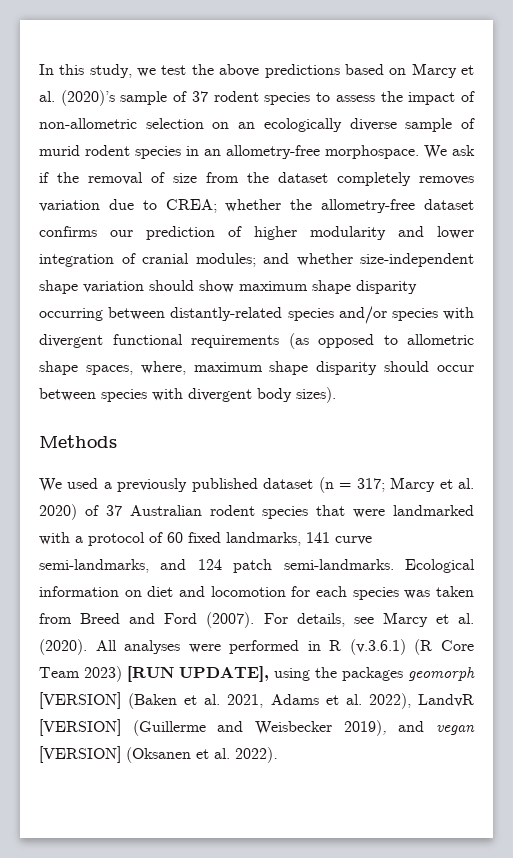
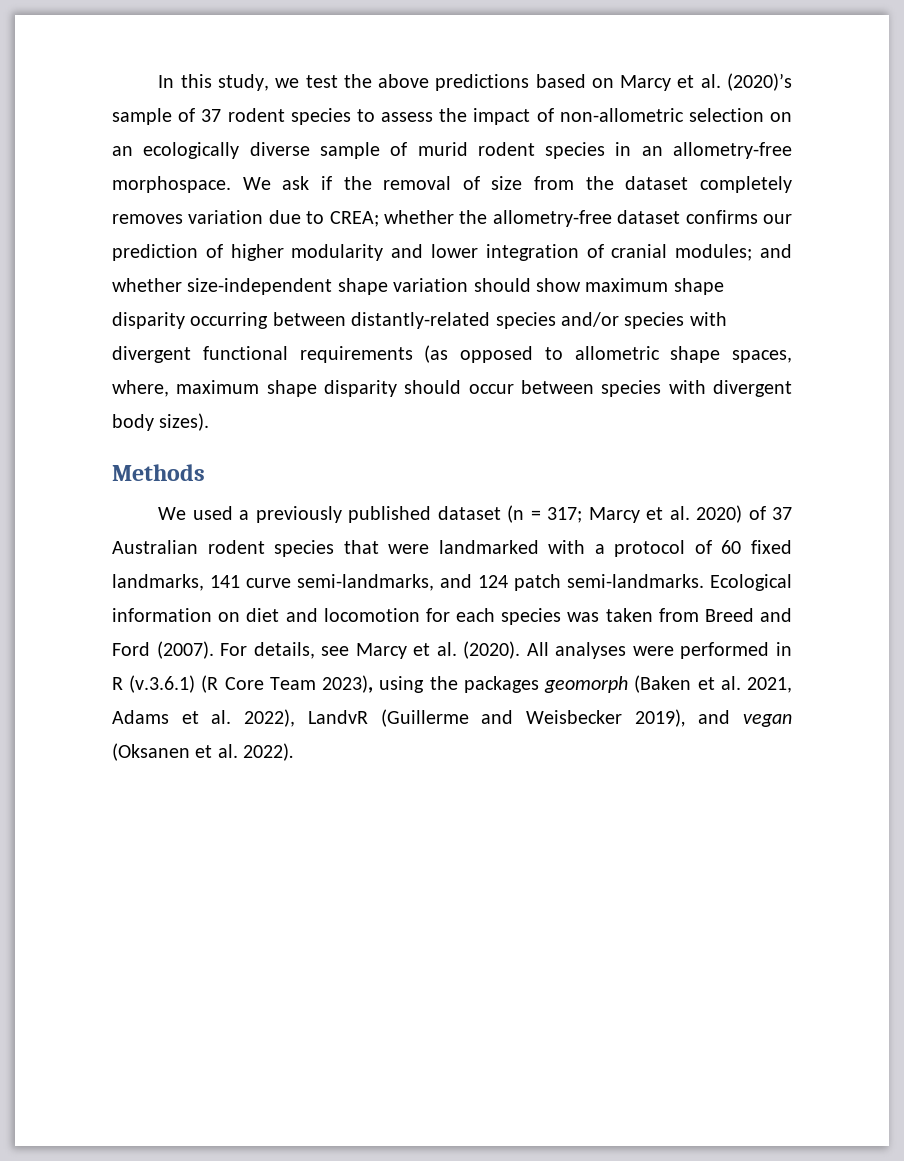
- All analyses were performed in R (v.3.6.1) (R Core Team 2023) [RUN UPDATE], using the packages geomorph [VERSION] (Baken et al. 2021, Adams et al. 2022), LandvR [VERSION] (Guillerme and Weisbecker 2019), and vegan [VERSION] (Oksanen et al. 2022).
+ All analyses were performed in R (v.3.6.1) (R Core Team 2023), using the packages geomorph (Baken et al. 2021, Adams et al. 2022), LandvR (Guillerme and Weisbecker 2019), and vegan (Oksanen et al. 2022).

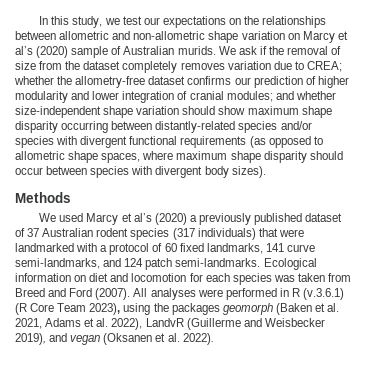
- In this study, we test the above predictions based on Marcy et al. (2020)’s sample of 37 rodent species to assess the impact of non-allometric selection on an ecologically diverse sample of murid rodent species in an allometry-free morphospace.
+ In this study, we test our expectations on the relationships between allometric and non-allometric shape variation on Marcy et al’s (2020) sample of Australian murids.
- and whether size-independent shape variation should show maximum shape disparity occurring between distantly-related species and/or species with divergent functional requirements (as opposed to allometric shape spaces, where, maximum shape disparity should occur between species with divergent body sizes).
+ and whether size-independent shape variation should show maximum shape disparity occurring between distantly-related species and/or species with divergent functional requirements (as opposed to allometric shape spaces, where maximum shape disparity should occur between species with divergent body sizes).
- We used a previously published dataset (n = 317; Marcy et al. 2020) of 37 Australian rodent species that were landmarked with a protocol of 60 fixed landmarks, 141 curve semi-landmarks, and 124 patch semi-landmarks.
+ We used Marcy et al’s (2020) a previously published dataset of 37 Australian rodent species (317 individuals) that were landmarked with a protocol of 60 fixed landmarks, 141 curve semi-landmarks, and 124 patch semi-landmarks.
- For details, see Marcy et al. (2020).

